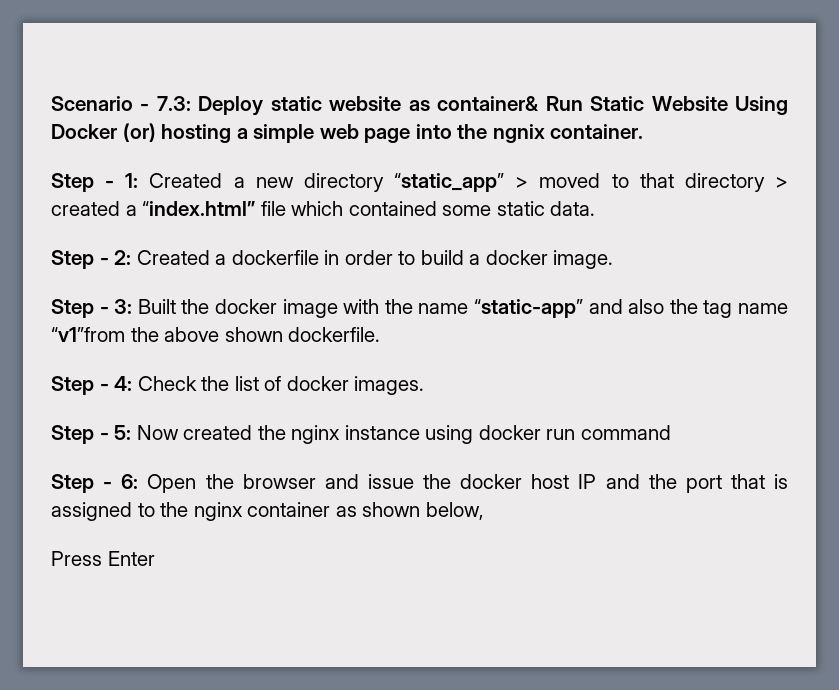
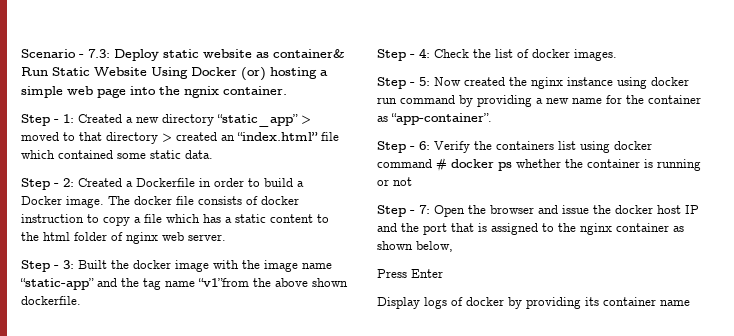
- Step - 1: Created a new directory “static_app” > moved to that directory > created a “index.html” file which contained some static data.
+ Step - 1: Created a new directory “static_app” > moved to that directory > created an “index.html” file which contained some static data.
- Step - 2: Created a dockerfile in order to build a docker image.
+ Step - 2: Created a Dockerfile in order to build a Docker image. The docker file consists of docker instruction to copy a file which has a static content to the html folder of nginx web server.
- Step - 3: Built the docker image with the name “static-app” and also the tag name “v1”from the above shown dockerfile.
+ Step - 3: Built the docker image with the image name “static-app” and the tag name “v1”from the above shown dockerfile.
- Step - 5: Now created the nginx instance using docker run command
- Step - 6: Open the browser and issue the docker host IP and the port that is assigned to the nginx container as shown below,
+ Step - 5: Now created the nginx instance using docker run command by providing a new name for the container as “app-container”.
+ Step - 6: Verify the containers list using docker command # docker ps whether the container is running or not
+ Step - 7: Open the browser and issue the docker host IP and the port that is assigned to the nginx container as shown below,
+ Display logs of docker by providing its container name

